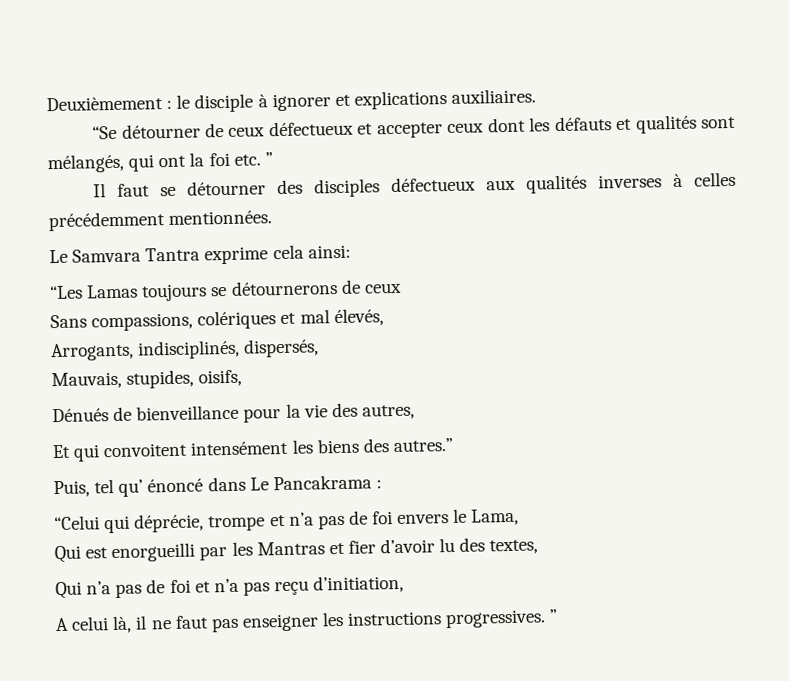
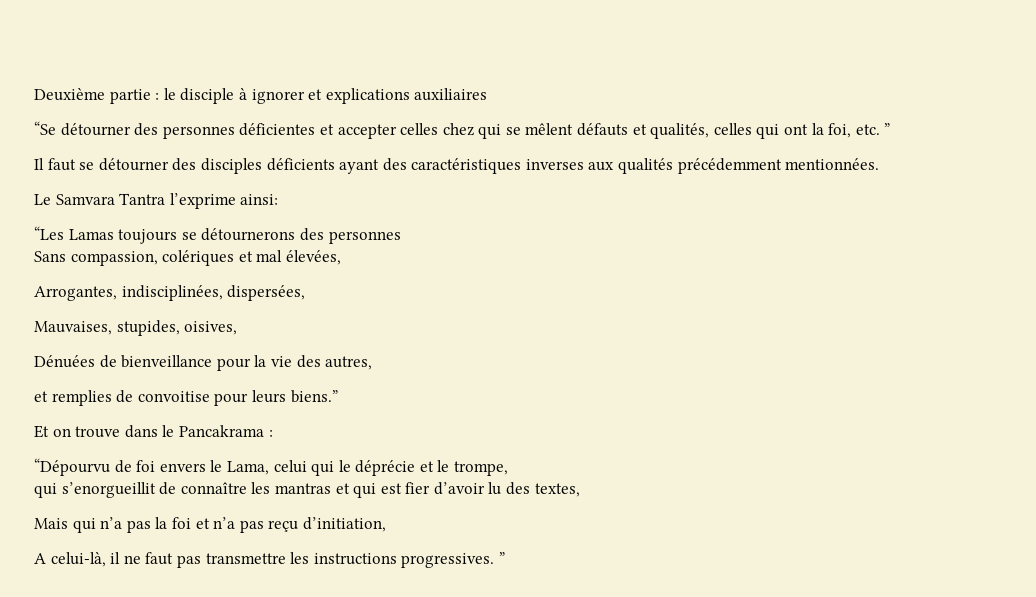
- Deuxièmement : le disciple à ignorer et explications auxiliaires.
+ Deuxième partie : le disciple à ignorer et explications auxiliaires
- “Se détourner de ceux défectueux et accepter ceux dont les défauts et qualités sont mélangés, qui ont la foi etc. ”
+ “Se détourner des personnes déficientes et accepter celles chez qui se mêlent défauts et qualités, celles qui ont la foi, etc. ”
- Il faut se détourner des disciples défectueux aux qualités inverses à celles précédemment mentionnées.
+ Il faut se détourner des disciples déficients ayant des caractéristiques inverses aux qualités précédemment mentionnées.
- Le Samvara Tantra exprime cela ainsi:
+ Le Samvara Tantra l’exprime ainsi:
- “Les Lamas toujours se détournerons de ceux
+ “Les Lamas toujours se détournerons des personnes
- Sans compassions, colériques et mal élevés,
- Arrogants, indisciplinés, dispersés,
- Mauvais, stupides, oisifs,
- Dénués de bienveillance pour la vie des autres,
+ Sans compassion, colériques et mal élevées,
+ Arrogantes, indisciplinées, dispersées,
+ Mauvaises, stupides, oisives,
+ Dénuées de bienveillance pour la vie des autres,
- Et qui convoitent intensément les biens des autres.”
- Puis, tel qu’ énoncé dans Le Pancakrama :
- “Celui qui déprécie, trompe et n’a pas de foi envers le Lama,
- Qui est enorgueilli par les Mantras et fier d’avoir lu des textes,
+ et remplies de convoitise pour leurs biens.”
+ Et on trouve dans le Pancakrama :
+ “Dépourvu de foi envers le Lama, celui qui le déprécie et le trompe,
+ qui s’enorgueillit de connaître les mantras et qui est fier d’avoir lu des textes,
- Qui n’a pas de foi et n’a pas reçu d’initiation,
+ Mais qui n’a pas la foi et n’a pas reçu d’initiation,
- A celui là, il ne faut pas enseigner les instructions progressives. ”
+ A celui-là, il ne faut pas transmettre les instructions progressives. ”

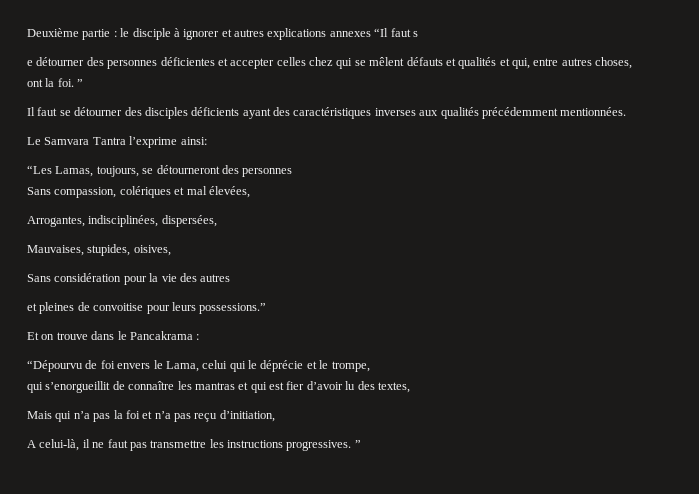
- Deuxième partie : le disciple à ignorer et explications auxiliaires
- “Se détourner des personnes déficientes et accepter celles chez qui se mêlent défauts et qualités, celles qui ont la foi, etc. ”
+ Deuxième partie : le disciple à ignorer et autres explications annexes “Il faut s
+ e détourner des personnes déficientes et accepter celles chez qui se mêlent défauts et qualités et qui, entre autres choses, ont la foi. ”
- “Les Lamas toujours se détournerons des personnes
+ “Les Lamas, toujours, se détourneront des personnes
- Dénuées de bienveillance pour la vie des autres,
- et remplies de convoitise pour leurs biens.”
+ Sans considération pour la vie des autres
+ et pleines de convoitise pour leurs possessions.”

